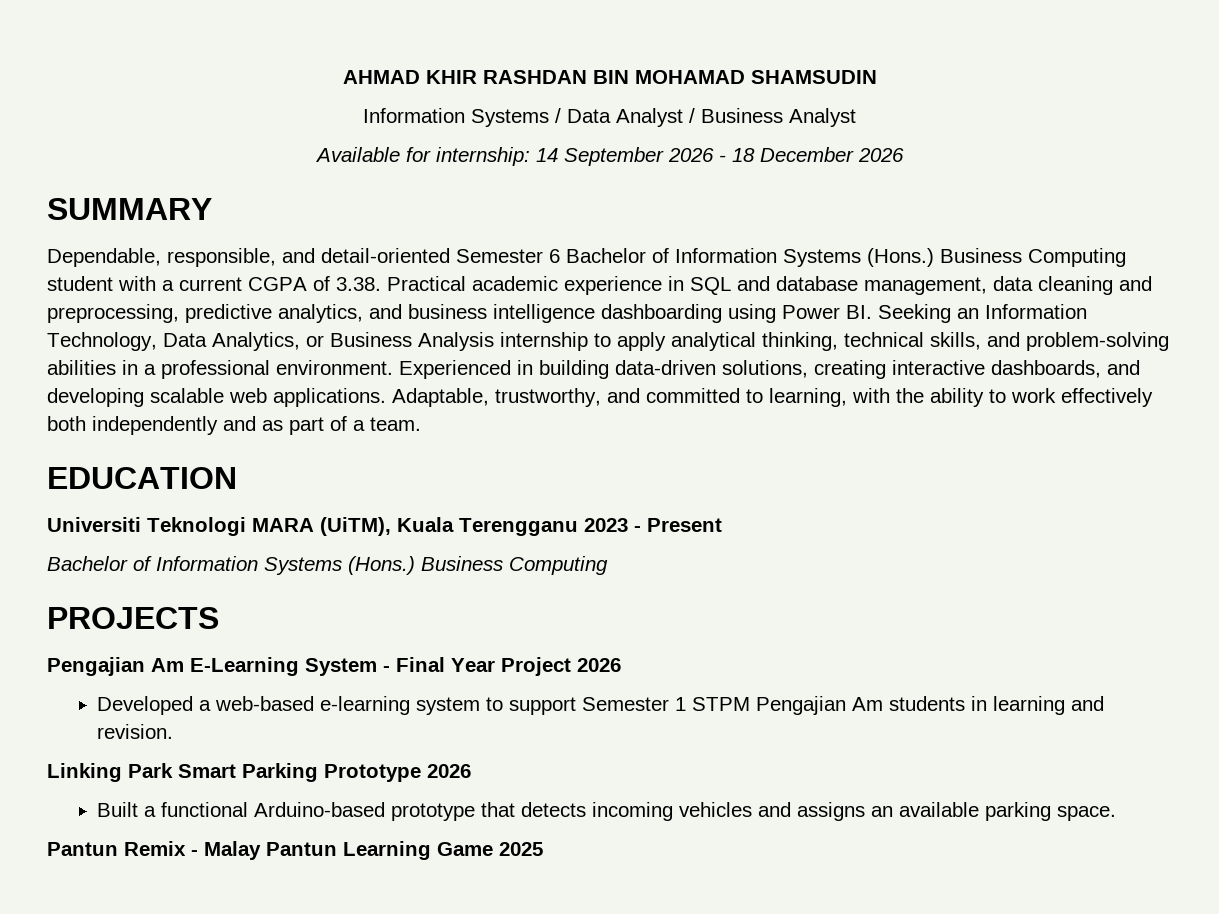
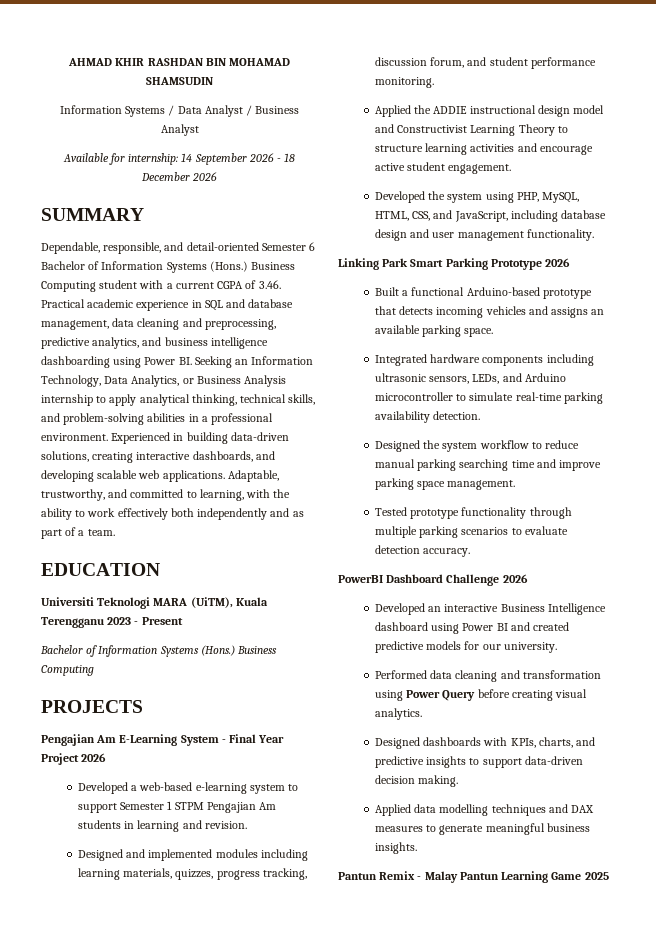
- Business Computing student with a current CGPA of 3.38. Practical academic experience in SQL and database management, data cleaning and preprocessing, predictive analytics, and business intelligence dashboarding using Power BI. Seeking an Information Technology, Data Analytics, or Business Analysis internship to apply analytical thinking, technical skills, and problem-solving abilities in a professional environment.
+ Business Computing student with a current CGPA of 3.46. Practical academic experience in SQL and database management, data cleaning and preprocessing, predictive analytics, and business intelligence dashboarding using Power BI. Seeking an Information Technology, Data Analytics, or Business Analysis internship to apply analytical thinking, technical skills, and problem-solving abilities in a professional environment.
+ Designed and implemented modules including learning materials, quizzes, progress tracking, discussion forum, and student performance monitoring.
+ Applied the ADDIE instructional design model and Constructivist Learning Theory to structure learning activities and encourage active student engagement.
+ Developed the system using PHP, MySQL, HTML, CSS, and JavaScript, including database design and user management functionality.
+ Integrated hardware components including ultrasonic sensors, LEDs, and Arduino microcontroller to simulate real-time parking availability detection.
+ Designed the system workflow to reduce manual parking searching time and improve parking space management.
+ Tested prototype functionality through multiple parking scenarios to evaluate detection accuracy.
+ PowerBI Dashboard Challenge 2026
+ Developed an interactive Business Intelligence dashboard using Power BI and created predictive models for our university.
+ Performed data cleaning and transformation using Power Query before creating visual analytics.
+ Designed dashboards with KPIs, charts, and predictive insights to support data-driven decision making.
+ Applied data modelling techniques and DAX measures to generate meaningful business insights.

